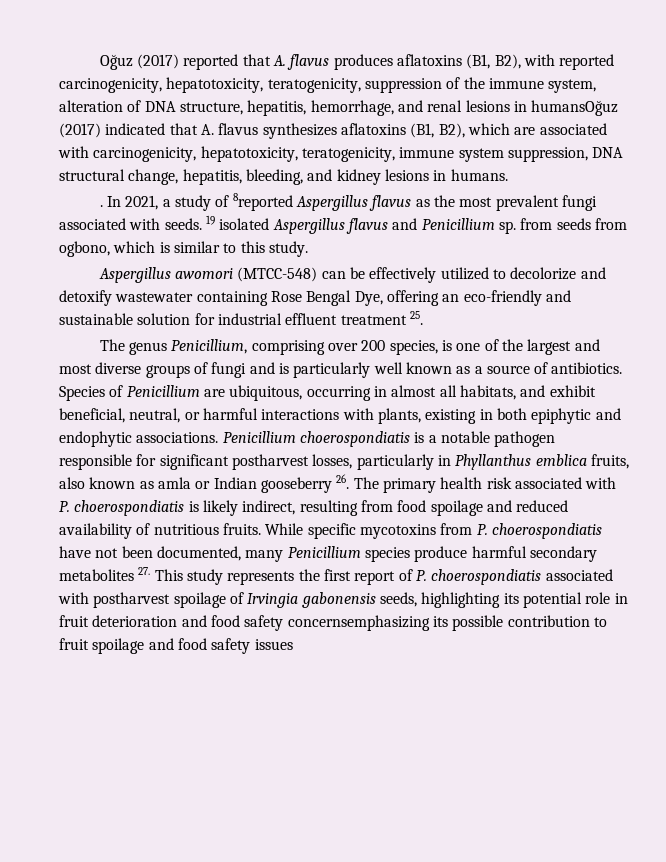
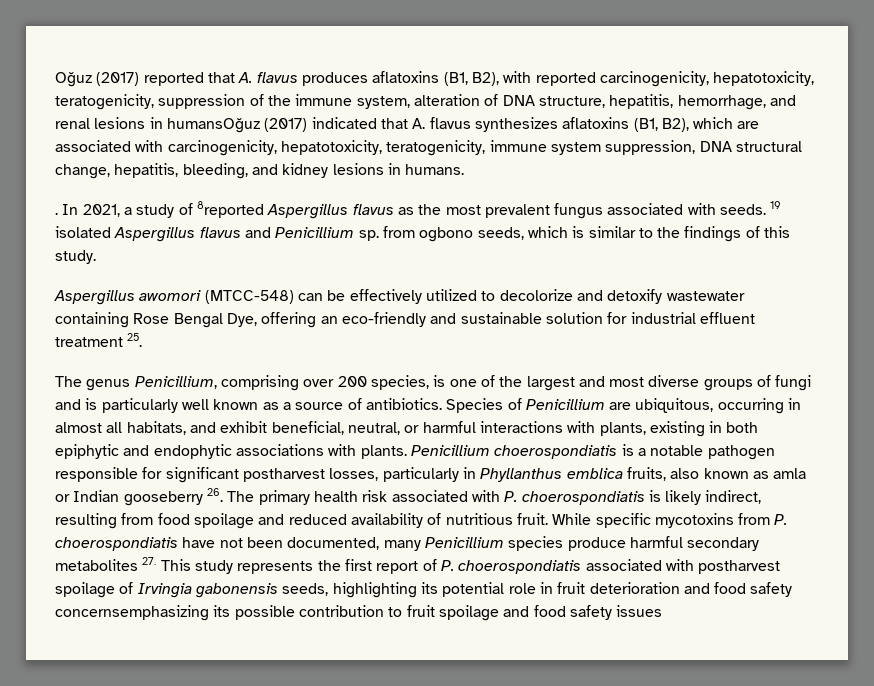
- In 2021, a study of 8reported Aspergillus flavus as the most prevalent fungi associated with seeds.
+ In 2021, a study of 8reported Aspergillus flavus as the most prevalent fungus associated with seeds.
- 19 isolated Aspergillus flavus and Penicillium sp. from seeds from ogbono, which is similar to this study.
+ 19 isolated Aspergillus flavus and Penicillium sp. from ogbono seeds, which is similar to the findings of this study.
- Species of Penicillium are ubiquitous, occurring in almost all habitats, and exhibit beneficial, neutral, or harmful interactions with plants, existing in both epiphytic and endophytic associations.
+ Species of Penicillium are ubiquitous, occurring in almost all habitats, and exhibit beneficial, neutral, or harmful interactions with plants, existing in both epiphytic and endophytic associations with plants.
- Penicillium choerospondiatis is a notable pathogen responsible for significant postharvest losses, particularly in Phyllanthus emblica fruits, also known as amla or Indian gooseberry 26. The primary health risk associated with P. choerospondiatis is likely indirect, resulting from food spoilage and reduced availability of nutritious fruits.
+ Penicillium choerospondiatis is a notable pathogen responsible for significant postharvest losses, particularly in Phyllanthus emblica fruits, also known as amla or Indian gooseberry 26. The primary health risk associated with P. choerospondiatis is likely indirect, resulting from food spoilage and reduced availability of nutritious fruit.

